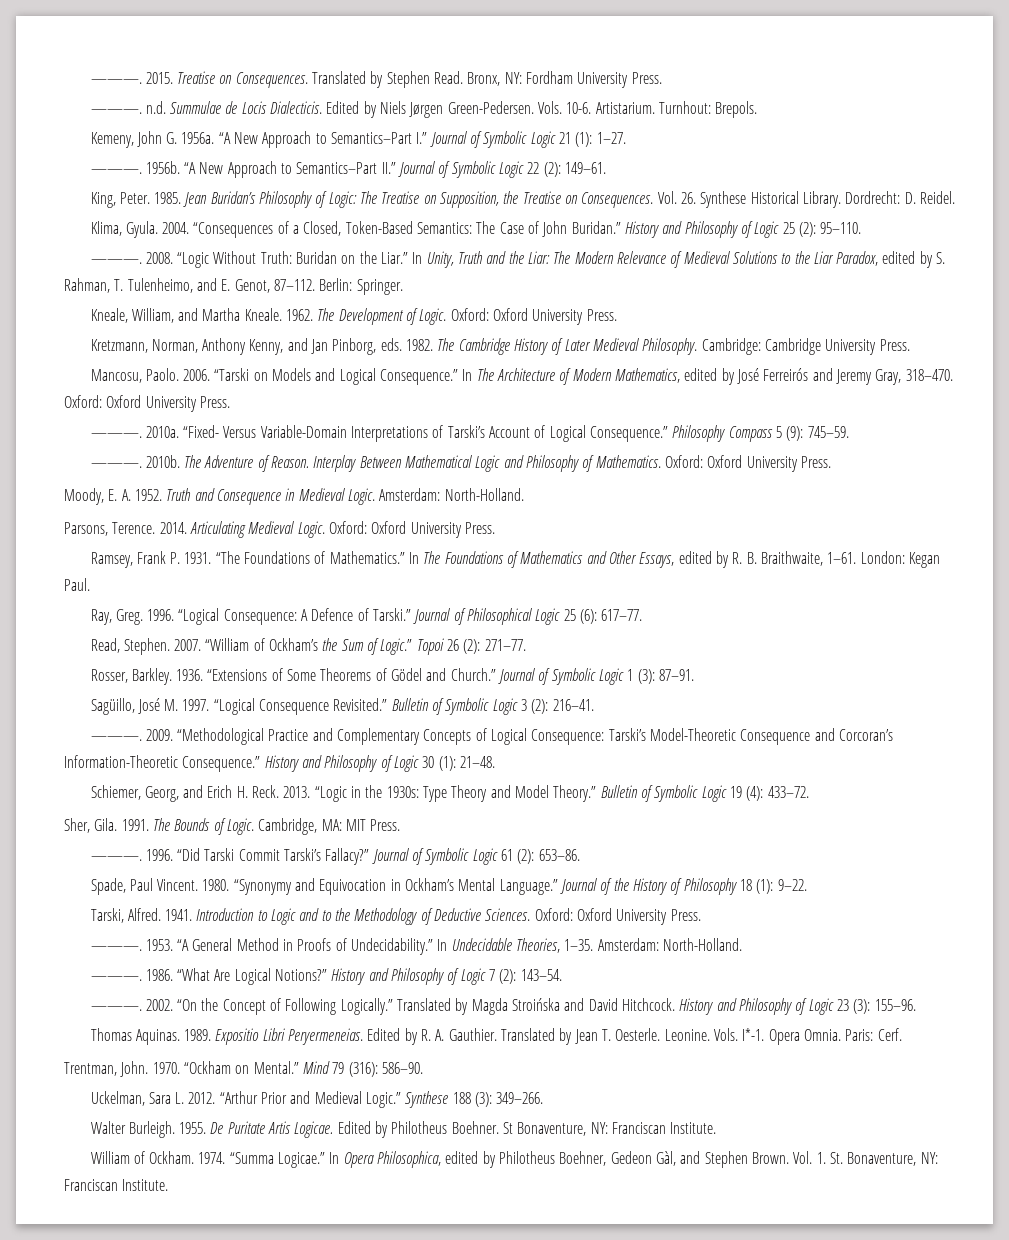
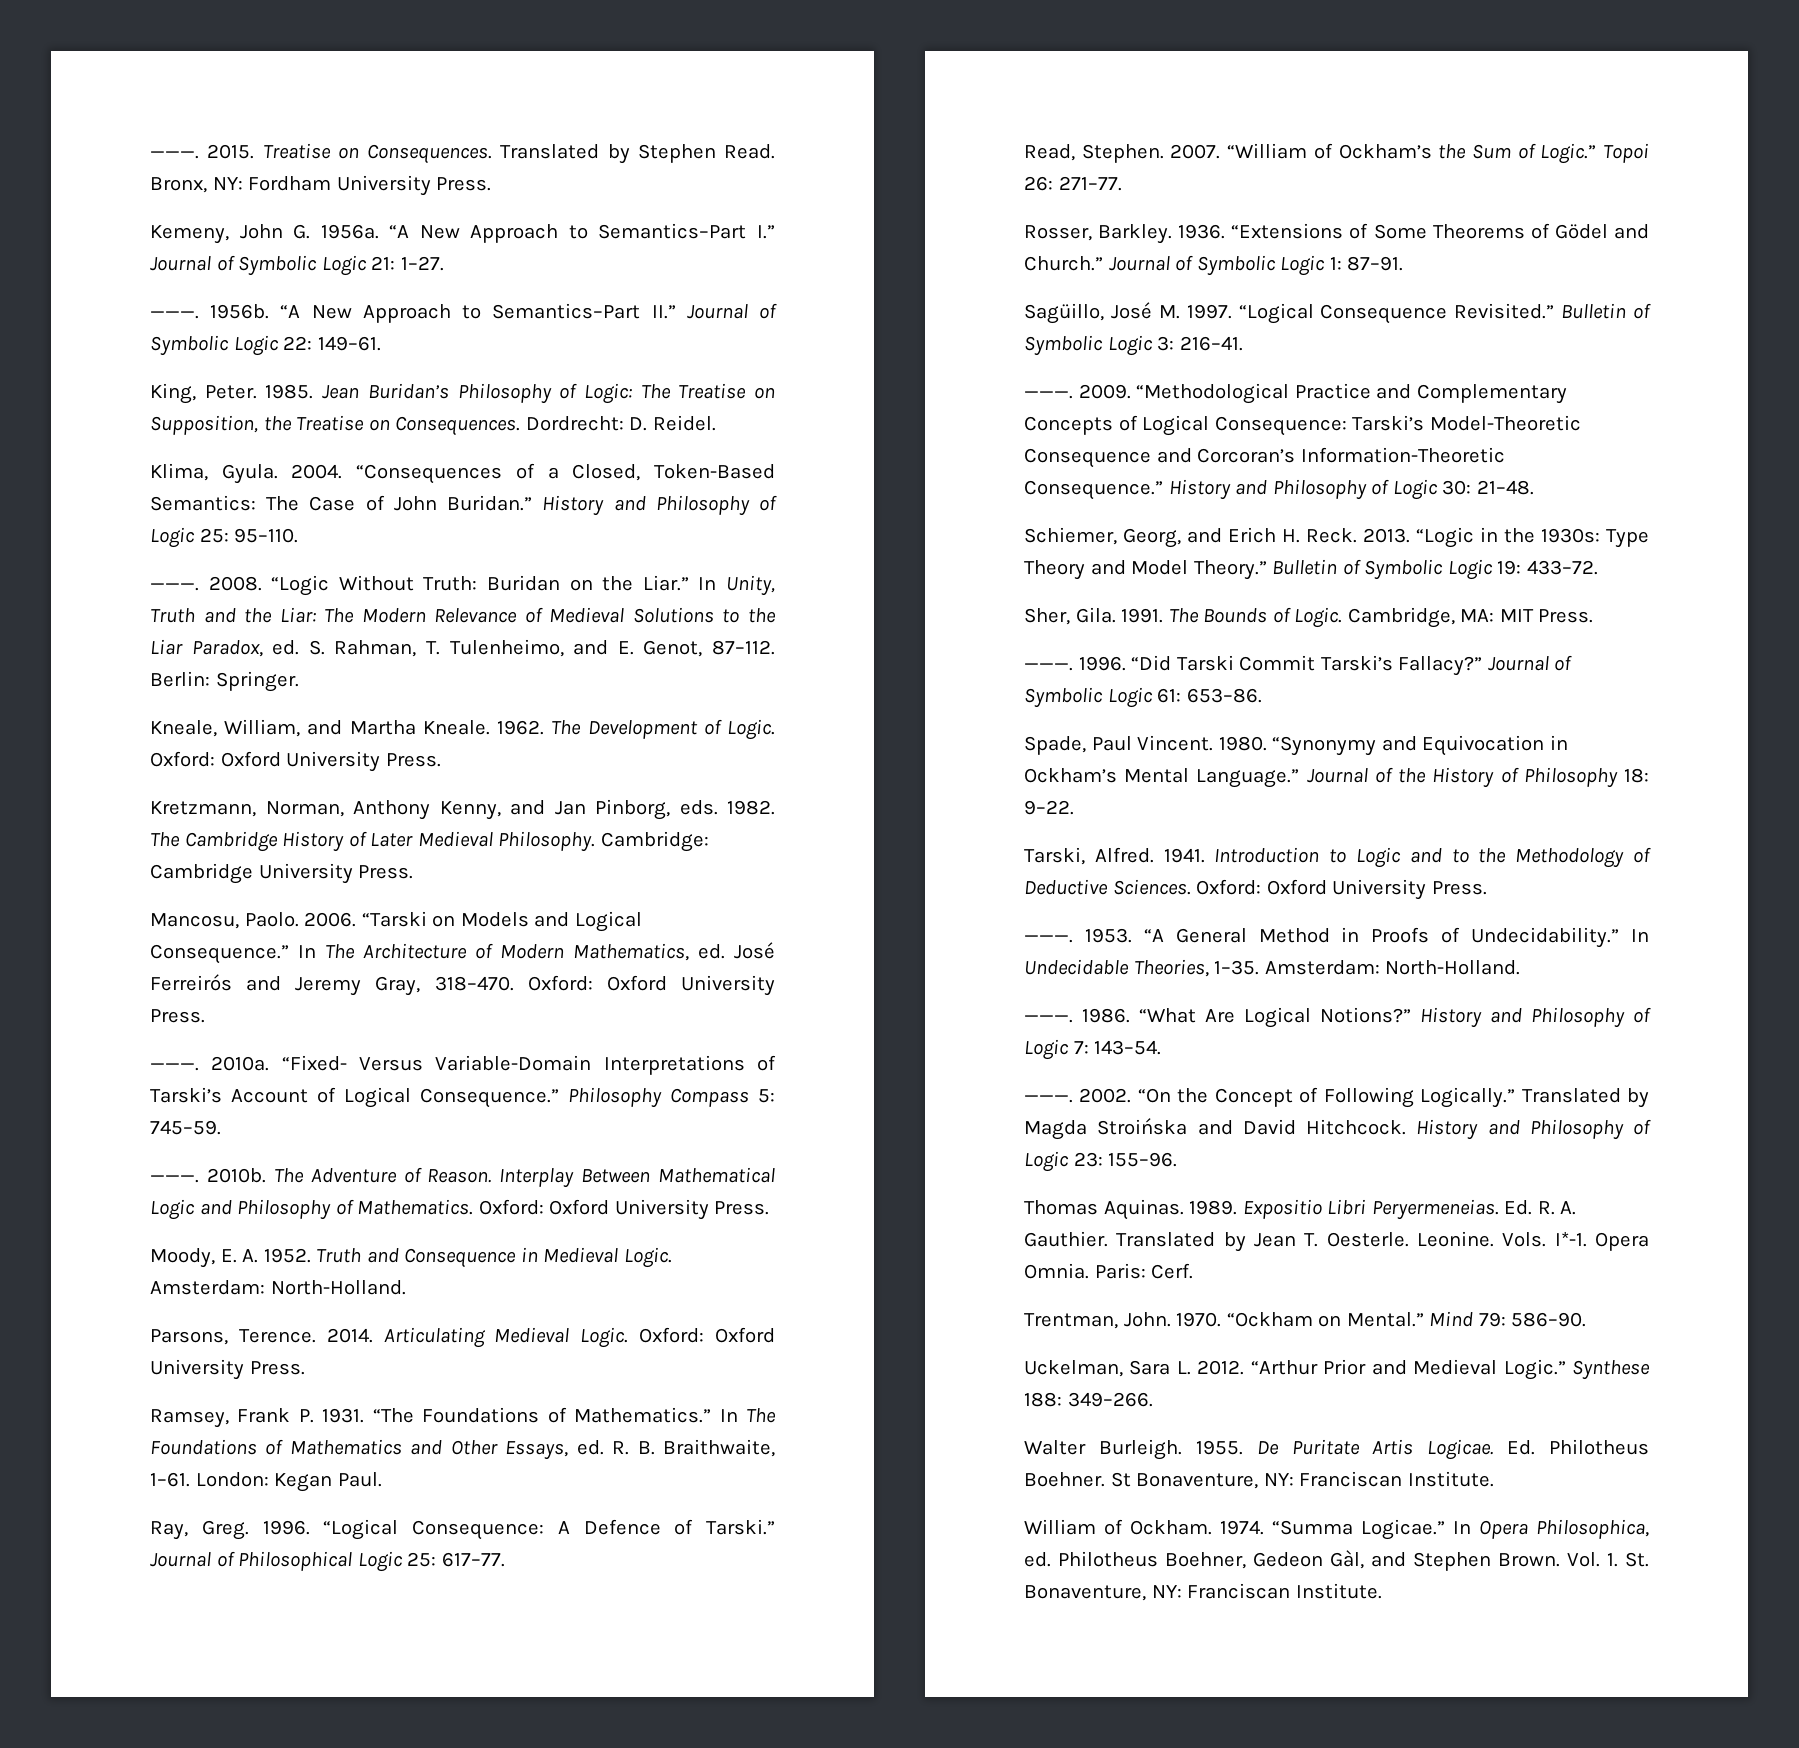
- ———. n.d. Summulae de Locis Dialecticis. Edited by Niels Jørgen Green-Pedersen. Vols. 10-6. Artistarium. Turnhout: Brepols.
- “A New Approach to Semantics–Part I.” Journal of Symbolic Logic 21 (1): 1–27.
+ “A New Approach to Semantics–Part I.” Journal of Symbolic Logic 21: 1–27.
- “A New Approach to Semantics–Part II.” Journal of Symbolic Logic 22 (2): 149–61.
+ “A New Approach to Semantics–Part II.” Journal of Symbolic Logic 22: 149–61.
- Vol. 26. Synthese Historical Library.
- History and Philosophy of Logic 25 (2): 95–110.
+ History and Philosophy of Logic 25: 95–110.
- In Unity, Truth and the Liar: The Modern Relevance of Medieval Solutions to the Liar Paradox, edited by S. Rahman, T. Tulenheimo, and E. Genot, 87–112.
+ In Unity, Truth and the Liar: The Modern Relevance of Medieval Solutions to the Liar Paradox, ed. S. Rahman, T. Tulenheimo, and E. Genot, 87–112.
- In The Architecture of Modern Mathematics, edited by José Ferreirós and Jeremy Gray, 318–470.
+ In The Architecture of Modern Mathematics, ed. José Ferreirós and Jeremy Gray, 318–470.
- Philosophy Compass 5 (9): 745–59.
+ Philosophy Compass 5: 745–59.
- In The Foundations of Mathematics and Other Essays, edited by R. B. Braithwaite, 1–61.
+ In The Foundations of Mathematics and Other Essays, ed. R. B. Braithwaite, 1–61.
- Journal of Philosophical Logic 25 (6): 617–77.
+ Journal of Philosophical Logic 25: 617–77.
- Topoi 26 (2): 271–77.
+ Topoi 26: 271–77.
- Journal of Symbolic Logic 1 (3): 87–91.
+ Journal of Symbolic Logic 1: 87–91.
- Bulletin of Symbolic Logic 3 (2): 216–41.
+ Bulletin of Symbolic Logic 3: 216–41.
- History and Philosophy of Logic 30 (1): 21–48.
+ History and Philosophy of Logic 30: 21–48.
- Bulletin of Symbolic Logic 19 (4): 433–72.
+ Bulletin of Symbolic Logic 19: 433–72.
- Journal of Symbolic Logic 61 (2): 653–86.
+ Journal of Symbolic Logic 61: 653–86.
- Journal of the History of Philosophy 18 (1): 9–22.
+ Journal of the History of Philosophy 18: 9–22.
- History and Philosophy of Logic 7 (2): 143–54.
+ History and Philosophy of Logic 7: 143–54.
- History and Philosophy of Logic 23 (3): 155–96.
+ History and Philosophy of Logic 23: 155–96.
- Edited by R. A. Gauthier.
+ Ed. R. A. Gauthier.
- Mind 79 (316): 586–90.
+ Mind 79: 586–90.
- Synthese 188 (3): 349–266.
+ Synthese 188: 349–266.
- Edited by Philotheus Boehner.
+ Ed. Philotheus Boehner.
- In Opera Philosophica, edited by Philotheus Boehner, Gedeon Gàl, and Stephen Brown.
+ In Opera Philosophica, ed. Philotheus Boehner, Gedeon Gàl, and Stephen Brown.

